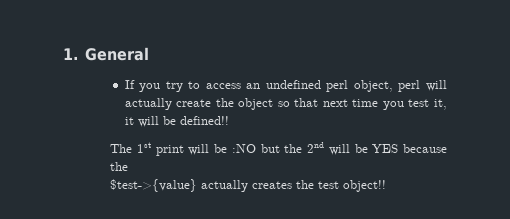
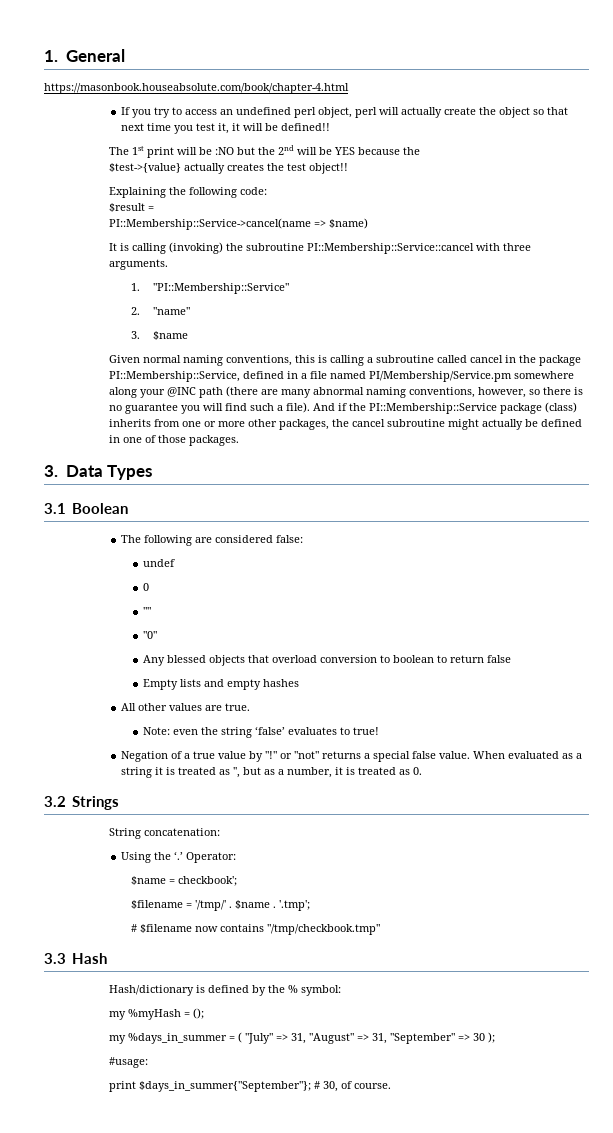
+ https://masonbook.houseabsolute.com/book/chapter-4.html
+ Explaining the following code:
+ $result =
+ PI::Membership::Service->cancel(name => $name)
+ It is calling (invoking) the subroutine PI::Membership::Service::cancel with three arguments.
+ 1. "PI::Membership::Service"
+ 2. "name"
+ 3. $name
+ Given normal naming conventions, this is calling a subroutine called cancel in the package PI::Membership::Service, defined in a file named PI/Membership/Service.pm somewhere along your @INC path (there are many abnormal naming conventions, however, so there is no guarantee you will find such a file). And if the PI::Membership::Service package (class) inherits from one or more other packages, the cancel subroutine might actually be defined in one of those packages.
+ 3. Data Types
+ 3.1 Boolean
+ The following are considered false:
+ undef
+ 0
+ ""
+ "0"
+ Any blessed objects that overload conversion to boolean to return false
+ Empty lists and empty hashes
+ All other values are true.
+ Note: even the string ‘false’ evaluates to true!
+ Negation of a true value by "!" or "not" returns a special false value. When evaluated as a string it is treated as '', but as a number, it is treated as 0.
+ 3.2 Strings
+ String concatenation:
+ Using the ‘.’ Operator:
+ $name = checkbook';
+ $filename = '/tmp/' . $name . '.tmp';
+ # $filename now contains "/tmp/checkbook.tmp"
+ 3.3 Hash
+ Hash/dictionary is defined by the % symbol:
+ my %myHash = ();
+ my %days_in_summer = ( "July" => 31, "August" => 31, "September" => 30 );
+ #usage:
+ print $days_in_summer{"September"}; # 30, of course.

